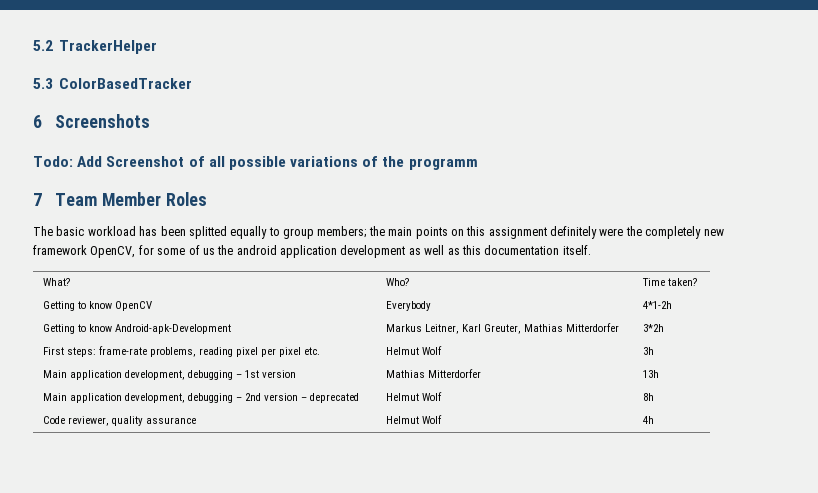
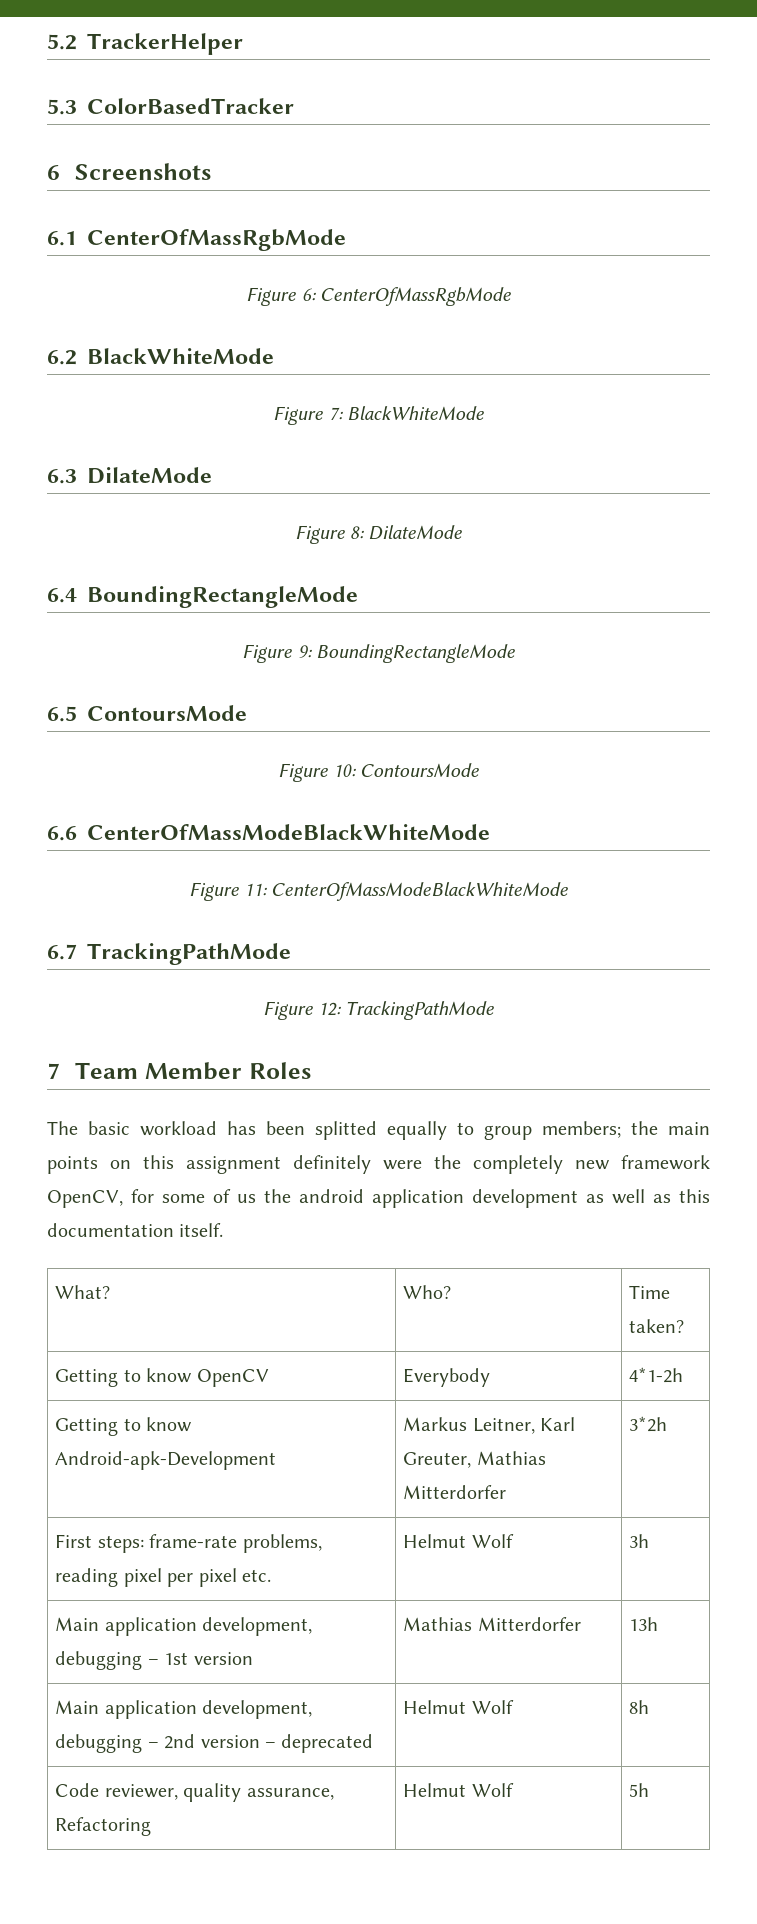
- Todo: Add Screenshot of all possible variations of the programm
+ 6.1 CenterOfMassRgbMode
+ Figure 6: CenterOfMassRgbMode
+ 6.2 BlackWhiteMode
+ Figure 7: BlackWhiteMode
+ 6.3 DilateMode
+ Figure 8: DilateMode
+ 6.4 BoundingRectangleMode
+ Figure 9: BoundingRectangleMode
+ 6.5 ContoursMode
+ Figure 10: ContoursMode
+ 6.6 CenterOfMassModeBlackWhiteMode
+ Figure 11: CenterOfMassModeBlackWhiteMode
+ 6.7 TrackingPathMode
+ Figure 12: TrackingPathMode
- Code reviewer, quality assurance | Helmut Wolf | 4h
+ Code reviewer, quality assurance, Refactoring | Helmut Wolf | 5h

